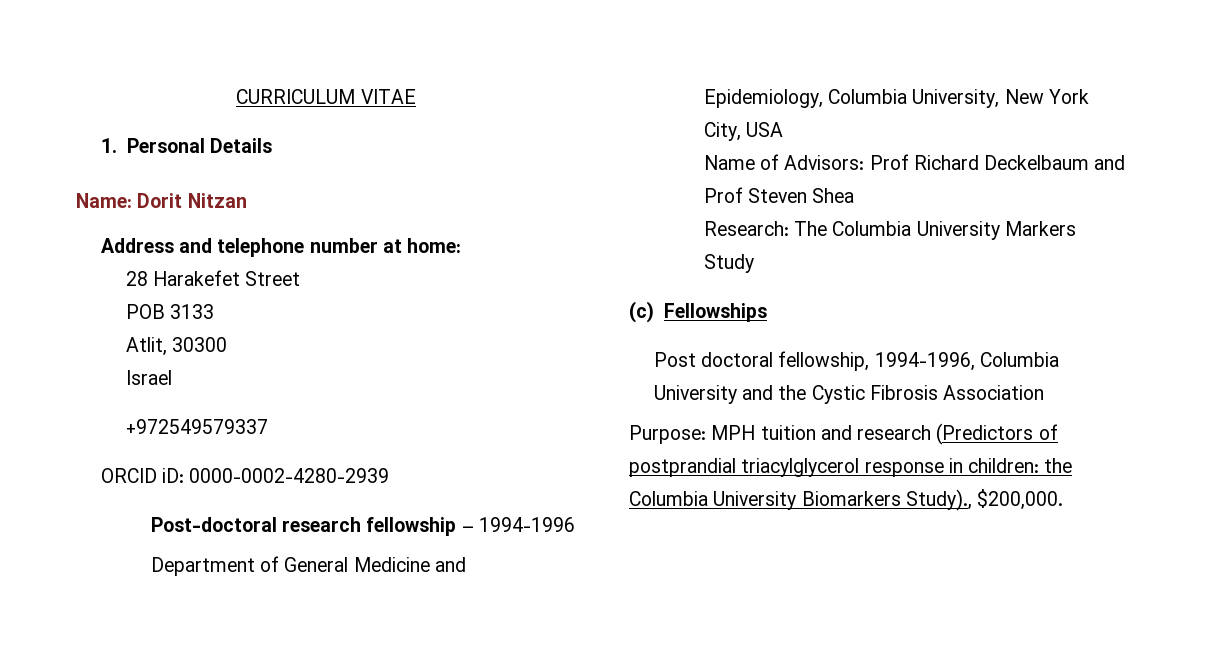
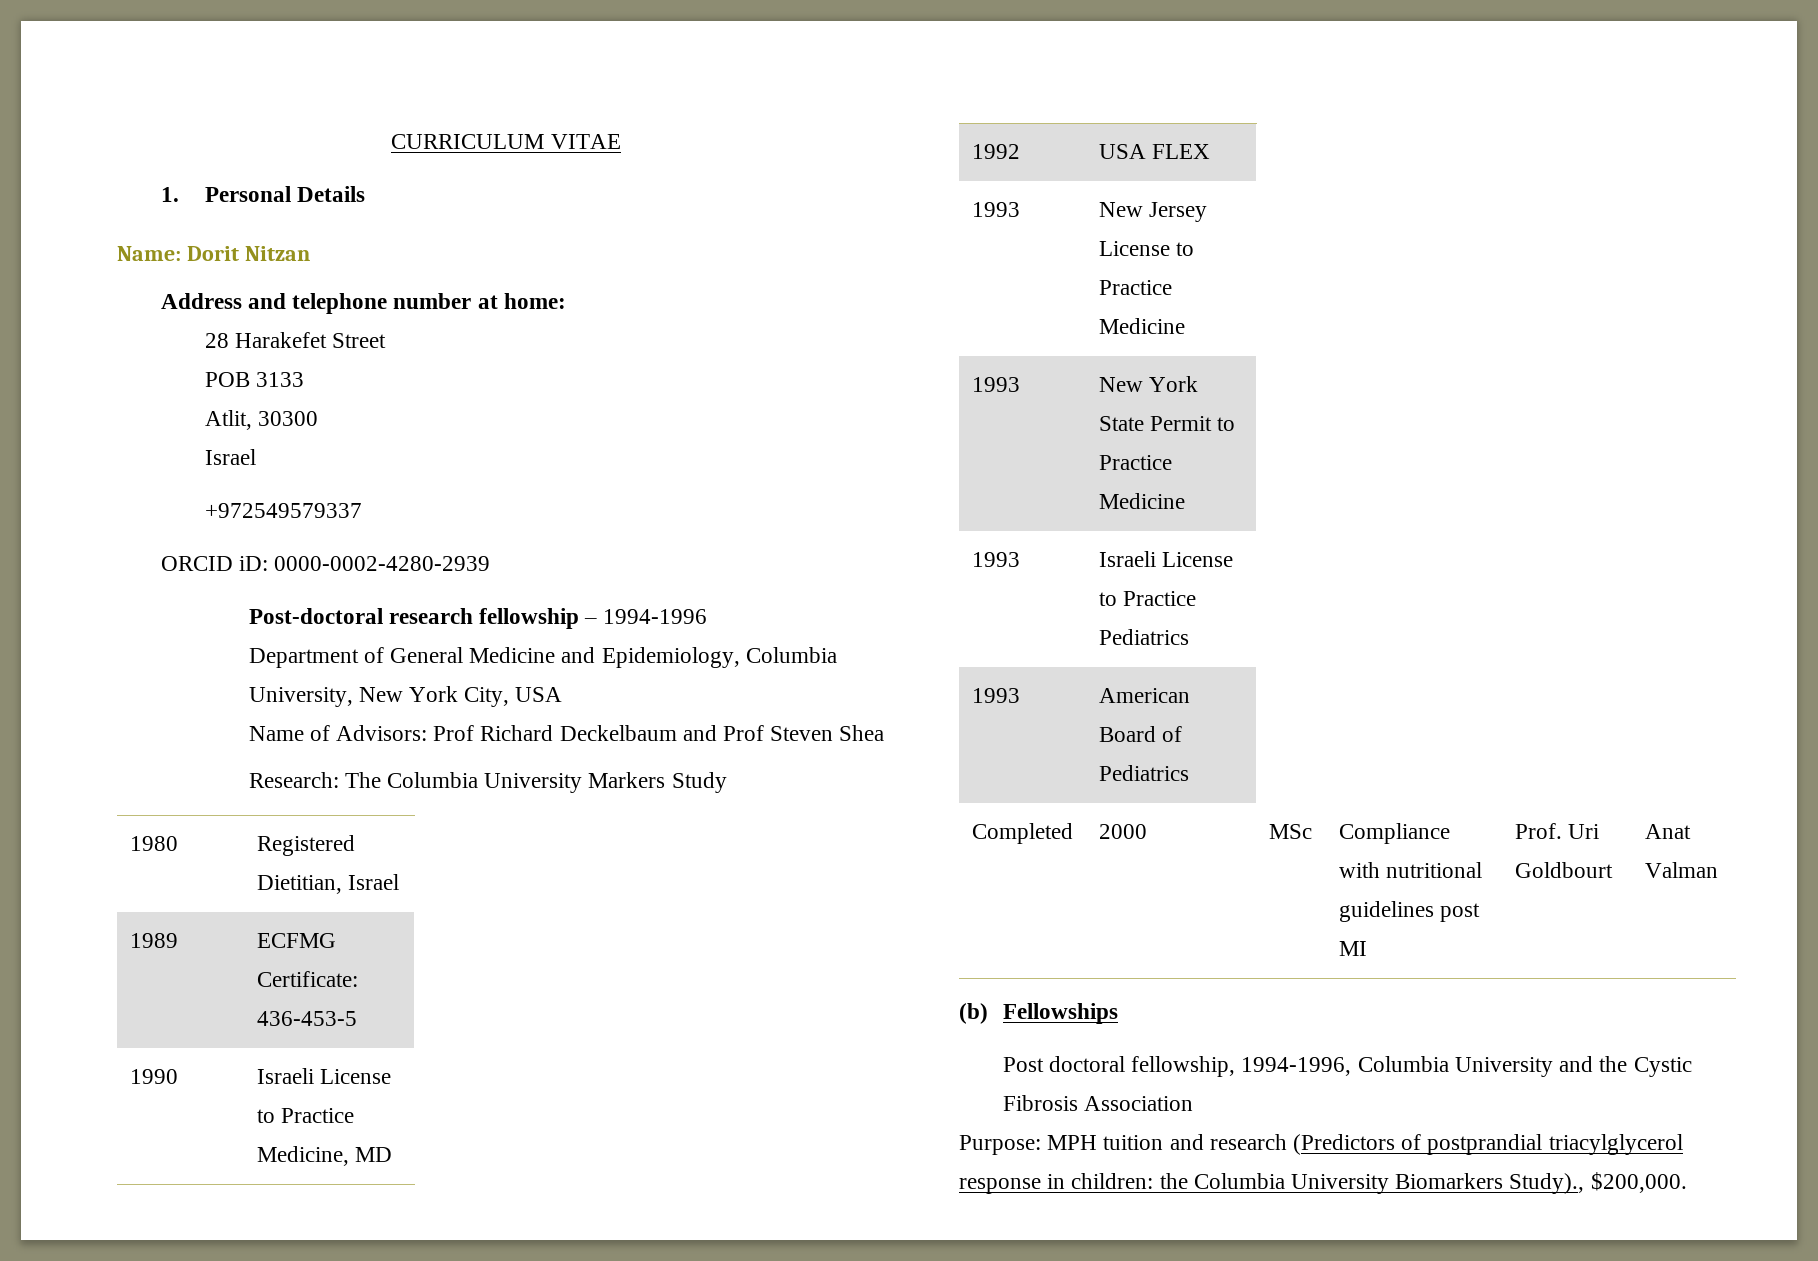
- (c) Fellowships
+ 1980 | Registered Dietitian, Israel
+ 1989 | ECFMG Certificate: 436-453-5
+ 1990 | Israeli License to Practice Medicine, MD
+ 1992 | USA FLEX
+ 1993 | New Jersey License to Practice Medicine
+ 1993 | New York State Permit to Practice Medicine
+ 1993 | Israeli License to Practice Pediatrics
+ 1993 | American Board of Pediatrics
+ Completed | 2000 | MSc | Compliance with nutritional guidelines post MI | Prof. Uri Goldbourt | Anat Valman
+ (b) Fellowships

